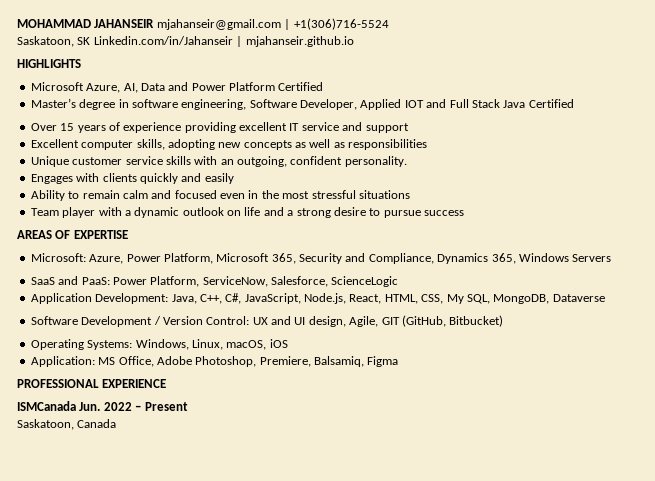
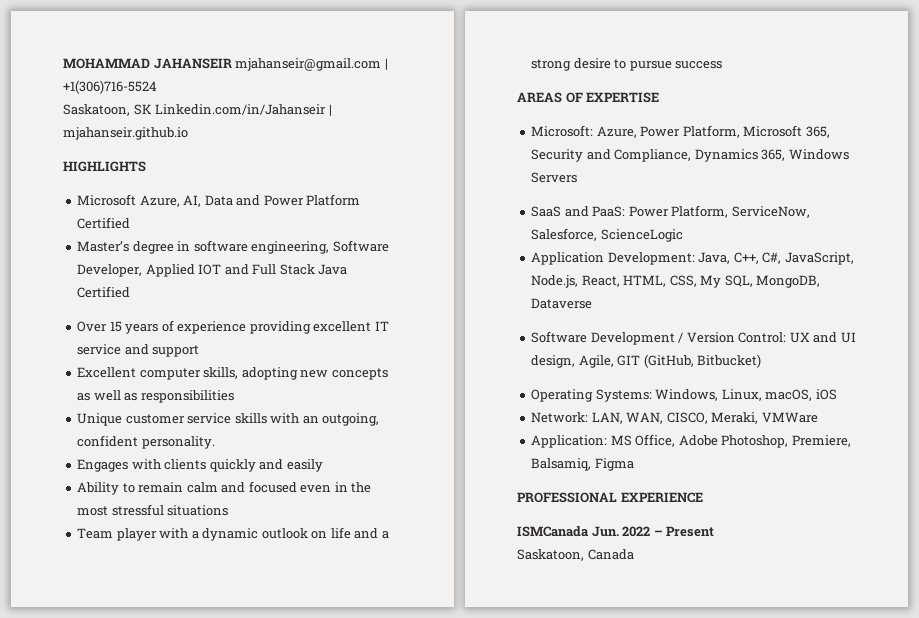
+ Network: LAN, WAN, CISCO, Meraki, VMWare

